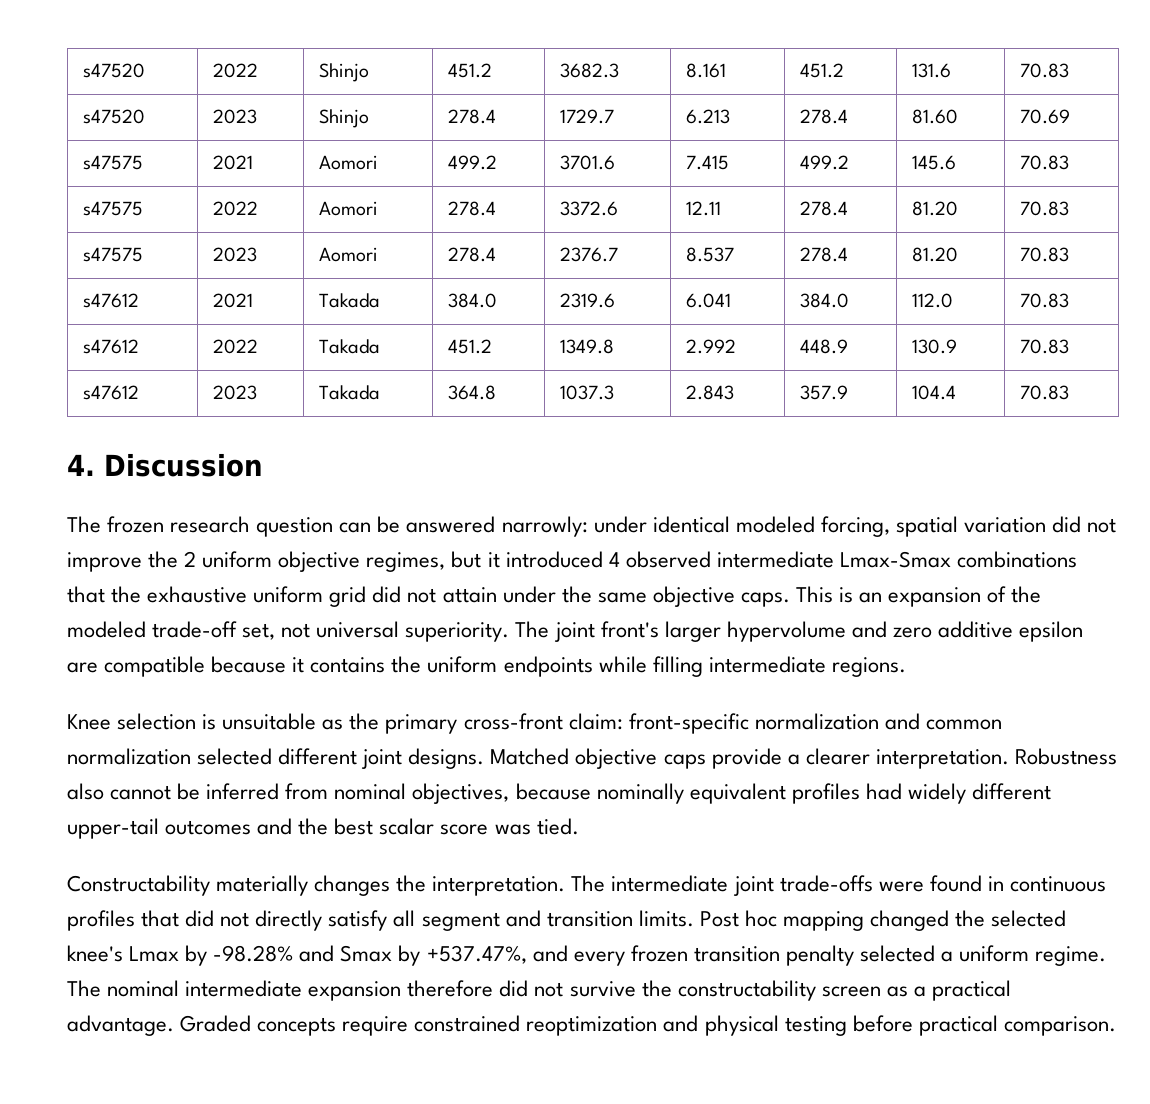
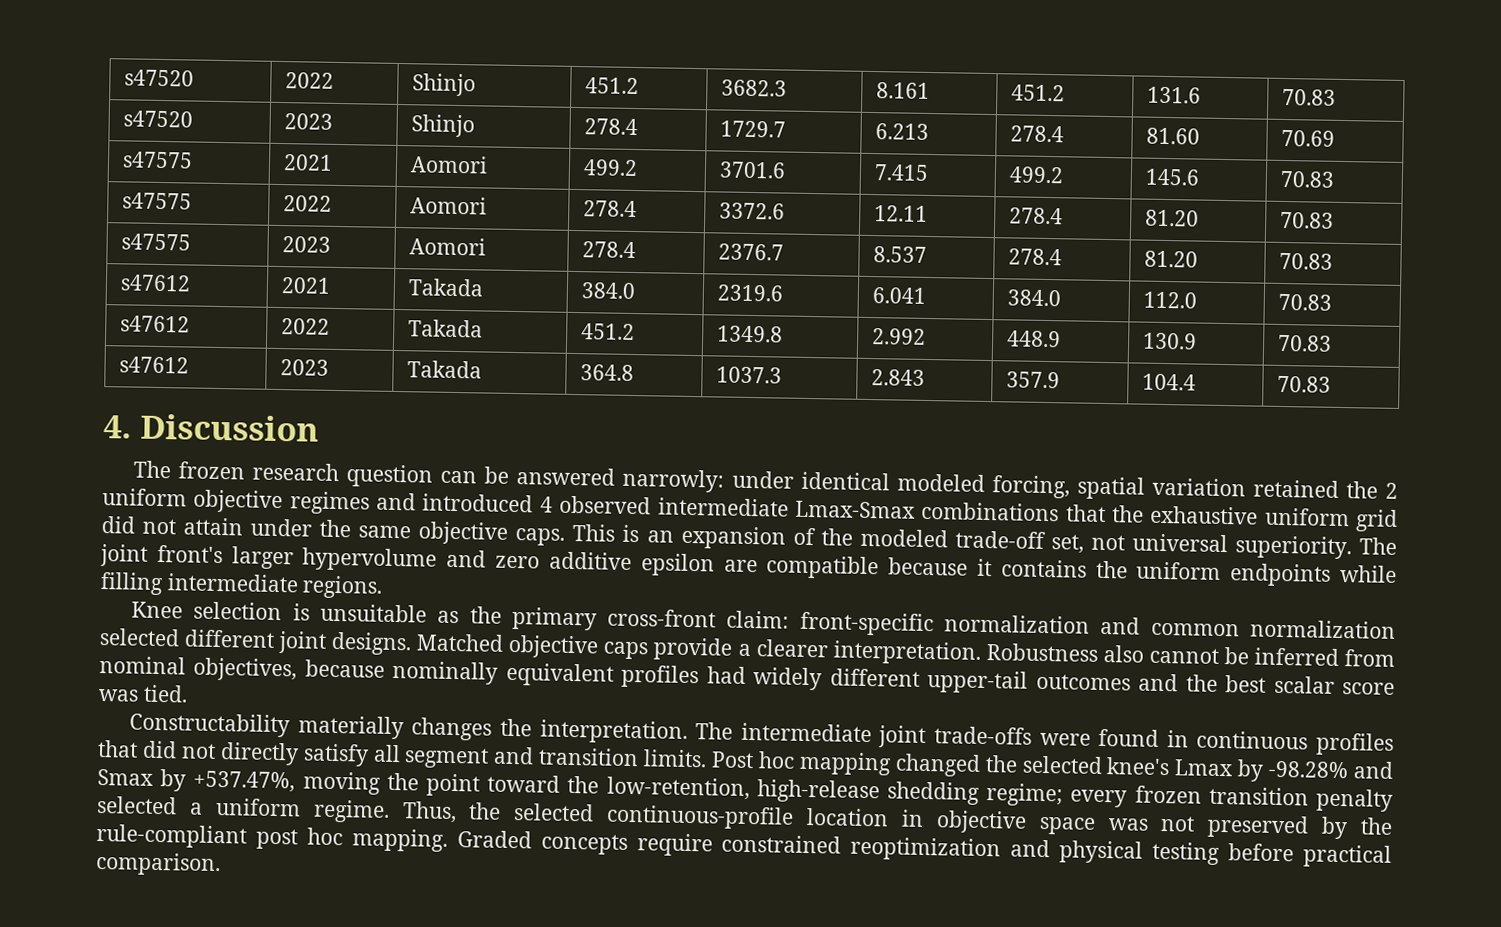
- The frozen research question can be answered narrowly: under identical modeled forcing, spatial variation did not improve the 2 uniform objective regimes, but it introduced 4 observed intermediate Lmax-Smax combinations that the exhaustive uniform grid did not attain under the same objective caps.
+ The frozen research question can be answered narrowly: under identical modeled forcing, spatial variation retained the 2 uniform objective regimes and introduced 4 observed intermediate Lmax-Smax combinations that the exhaustive uniform grid did not attain under the same objective caps.
- Post hoc mapping changed the selected knee's Lmax by -98.28% and Smax by +537.47%, and every frozen transition penalty selected a uniform regime.
+ Post hoc mapping changed the selected knee's Lmax by -98.28% and Smax by +537.47%, moving the point toward the low-retention, high-release shedding regime; every frozen transition penalty selected a uniform regime.
- The nominal intermediate expansion therefore did not survive the constructability screen as a practical advantage.
+ Thus, the selected continuous-profile location in objective space was not preserved by the rule-compliant post hoc mapping.

